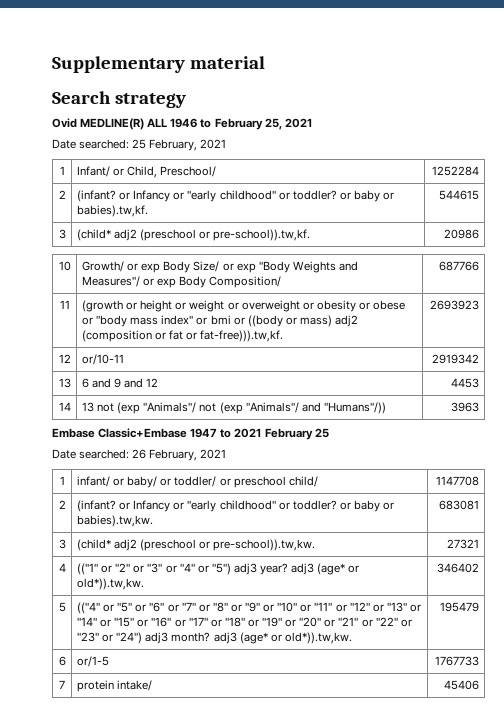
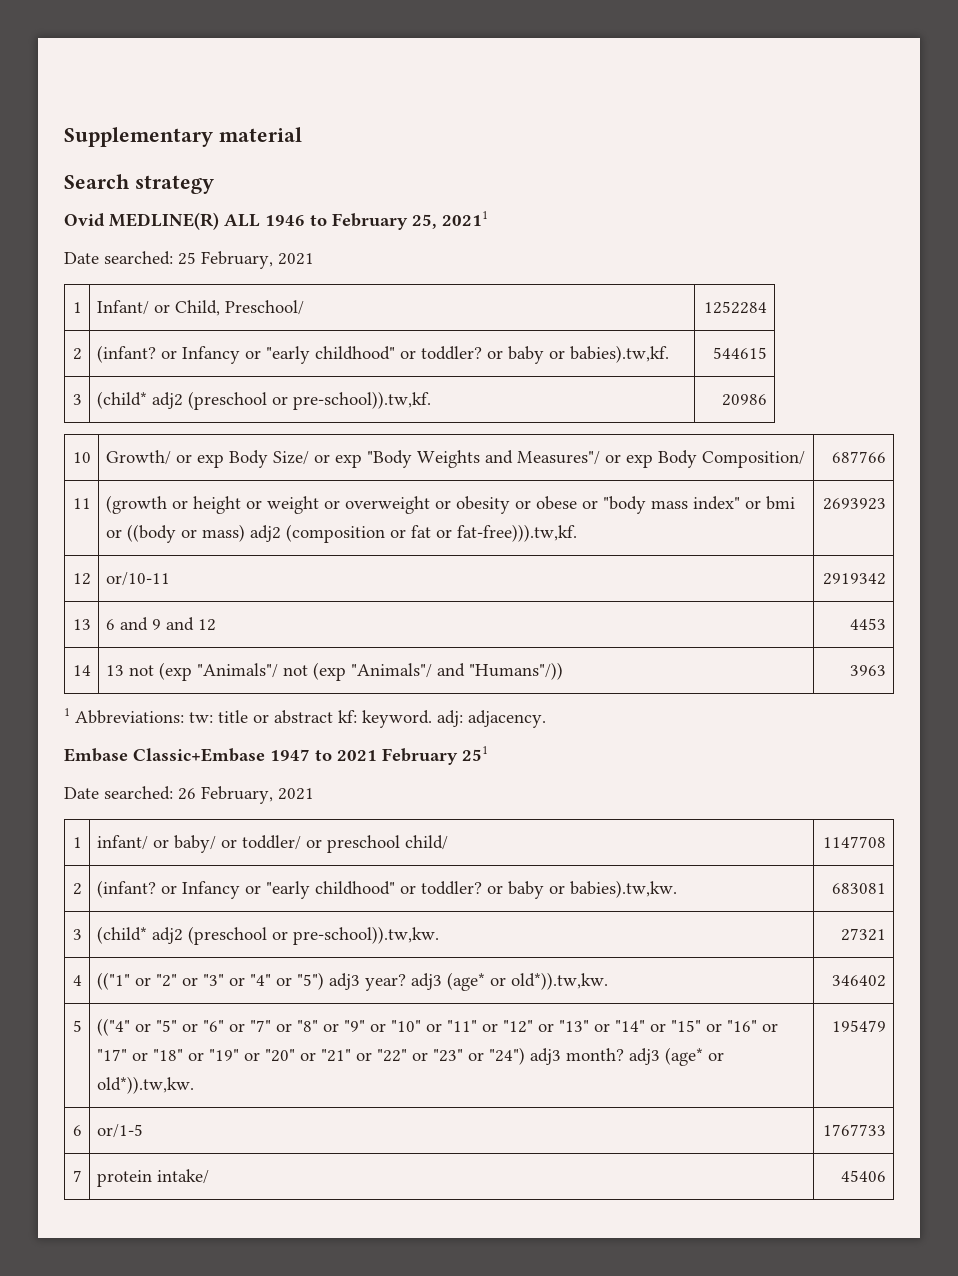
- Ovid MEDLINE(R) ALL 1946 to February 25, 2021
+ Ovid MEDLINE(R) ALL 1946 to February 25, 20211
+ 1 Abbreviations: tw: title or abstract kf: keyword. adj: adjacency.
- Embase Classic+Embase 1947 to 2021 February 25
+ Embase Classic+Embase 1947 to 2021 February 251

